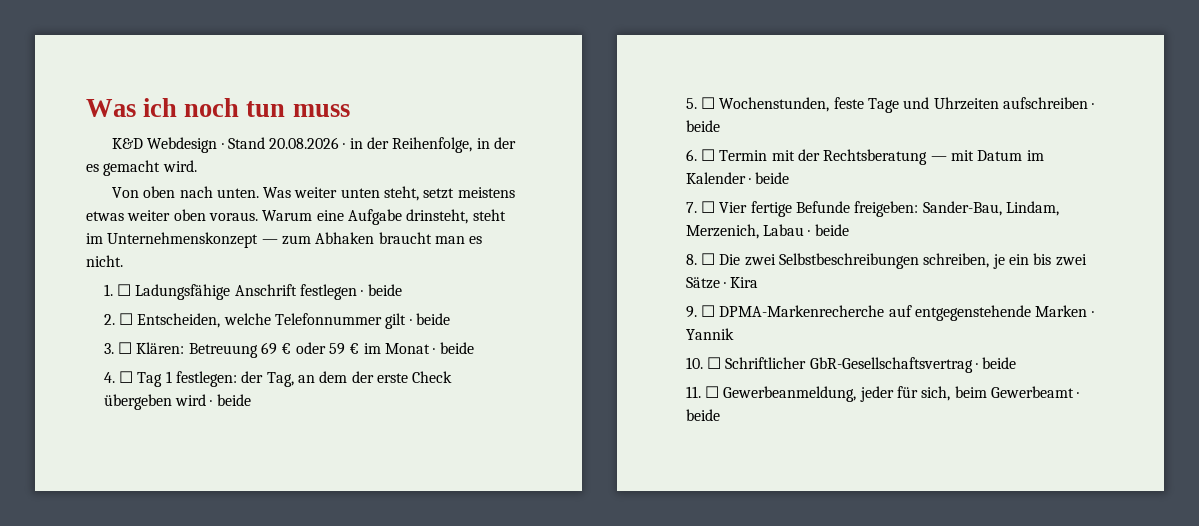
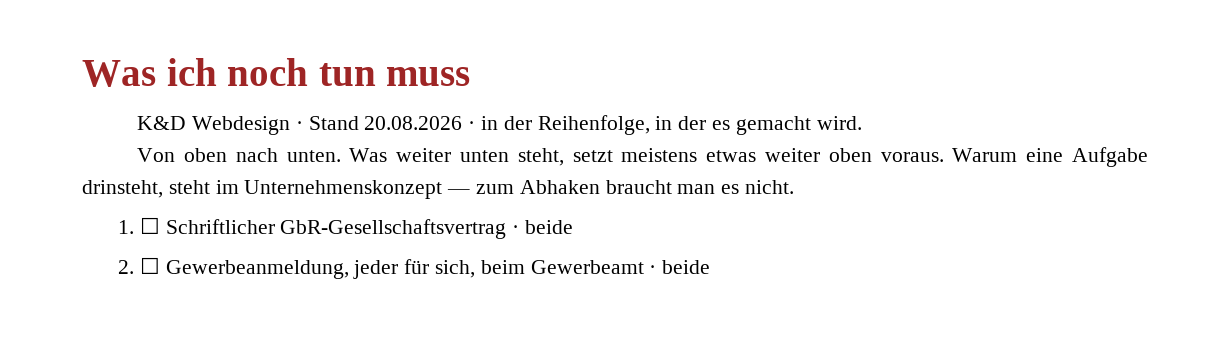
- 1. ☐ Ladungsfähige Anschrift festlegen · beide
- 2. ☐ Entscheiden, welche Telefonnummer gilt · beide
- 3. ☐ Klären: Betreuung 69 € oder 59 € im Monat · beide
- 4. ☐ Tag 1 festlegen: der Tag, an dem der erste Check übergeben wird · beide
- 5. ☐ Wochenstunden, feste Tage und Uhrzeiten aufschreiben · beide
- 6. ☐ Termin mit der Rechtsberatung — mit Datum im Kalender · beide
- 7. ☐ Vier fertige Befunde freigeben: Sander-Bau, Lindam, Merzenich, Labau · beide
- 8. ☐ Die zwei Selbstbeschreibungen schreiben, je ein bis zwei Sätze · Kira
- 9. ☐ DPMA-Markenrecherche auf entgegenstehende Marken · Yannik
- 10. ☐ Schriftlicher GbR-Gesellschaftsvertrag · beide
+ 1. ☐ Schriftlicher GbR-Gesellschaftsvertrag · beide
- 11. ☐ Gewerbeanmeldung, jeder für sich, beim Gewerbeamt · beide
+ 2. ☐ Gewerbeanmeldung, jeder für sich, beim Gewerbeamt · beide

